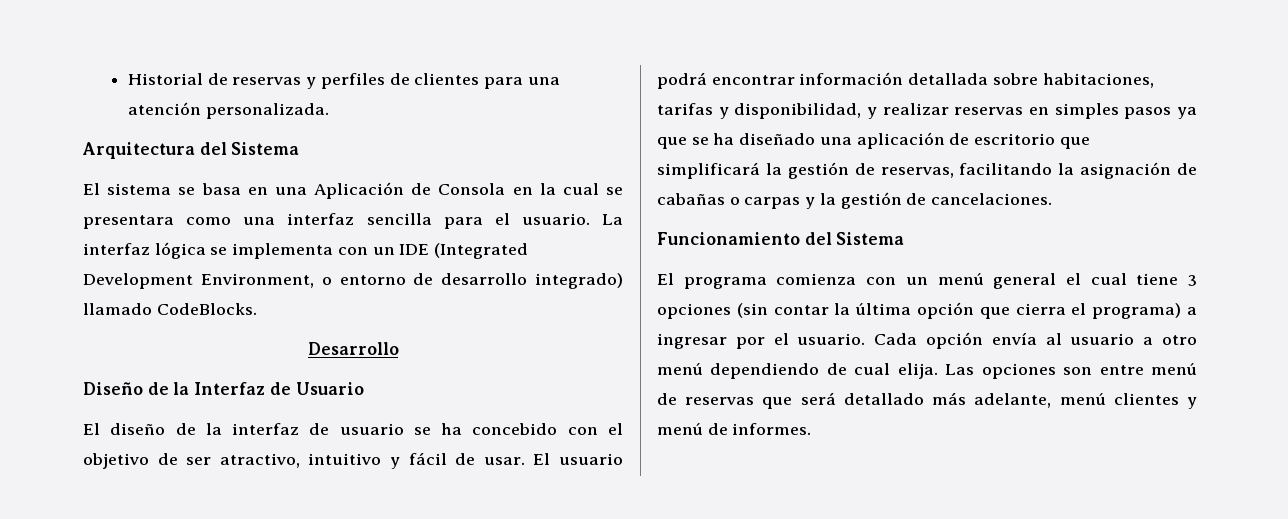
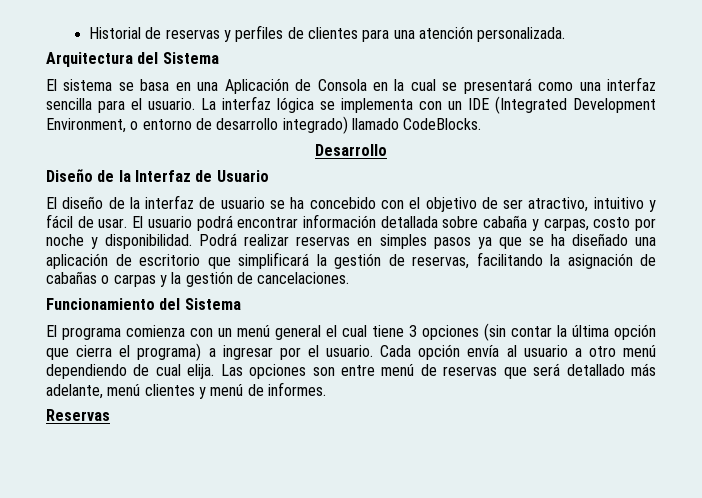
- El sistema se basa en una Aplicación de Consola en la cual se presentara como una interfaz sencilla para el usuario.
+ El sistema se basa en una Aplicación de Consola en la cual se presentará como una interfaz sencilla para el usuario.
- El usuario podrá encontrar información detallada sobre habitaciones, tarifas y disponibilidad, y realizar reservas en simples pasos ya que se ha diseñado una aplicación de escritorio que simplificará la gestión de reservas, facilitando la asignación de cabañas o carpas y la gestión de cancelaciones.
+ El usuario podrá encontrar información detallada sobre cabaña y carpas, costo por noche y disponibilidad. Podrá realizar reservas en simples pasos ya que se ha diseñado una aplicación de escritorio que simplificará la gestión de reservas, facilitando la asignación de cabañas o carpas y la gestión de cancelaciones.
+ Reservas

